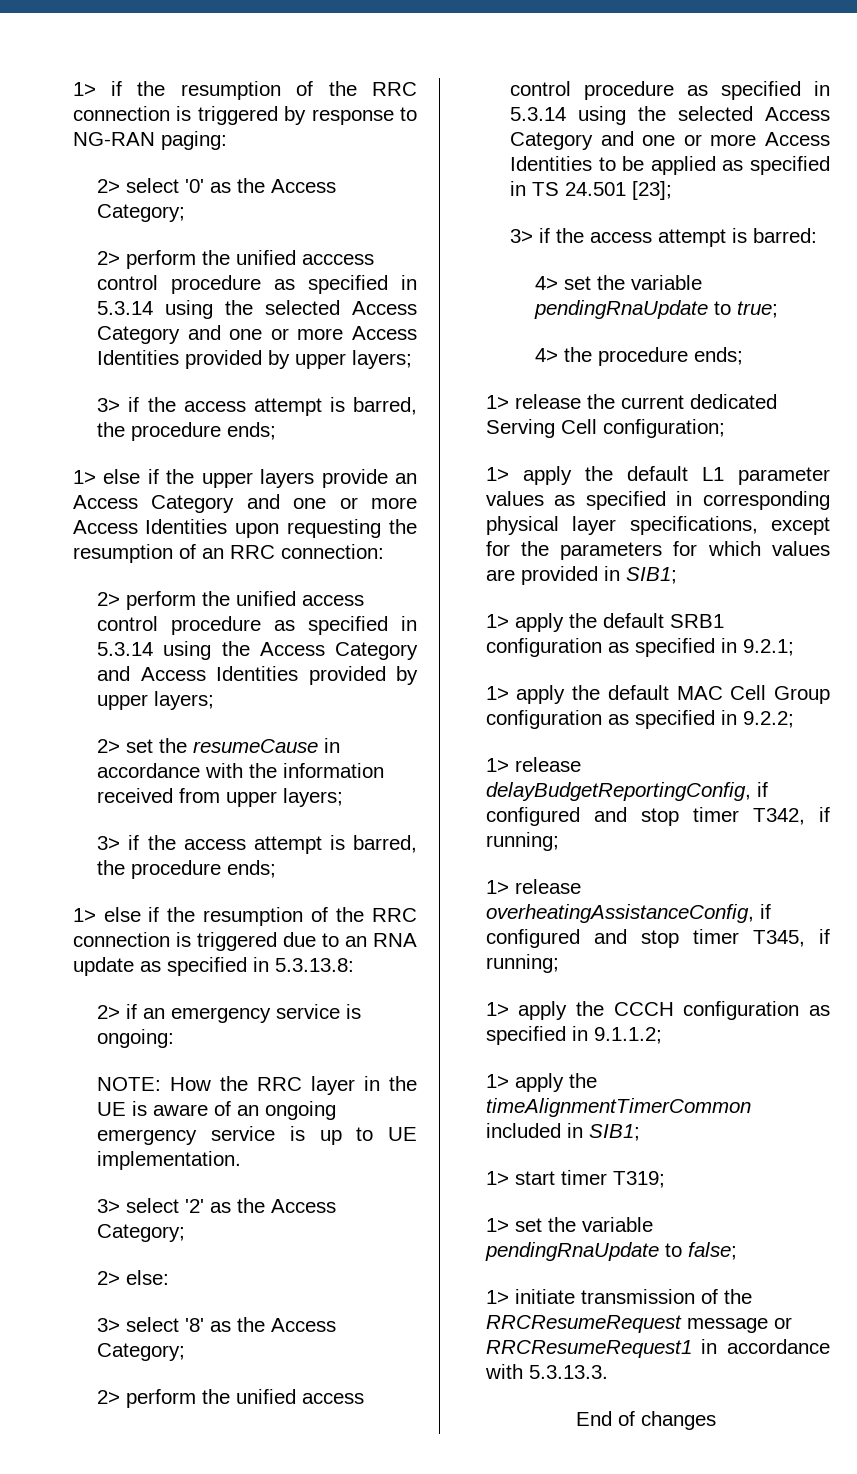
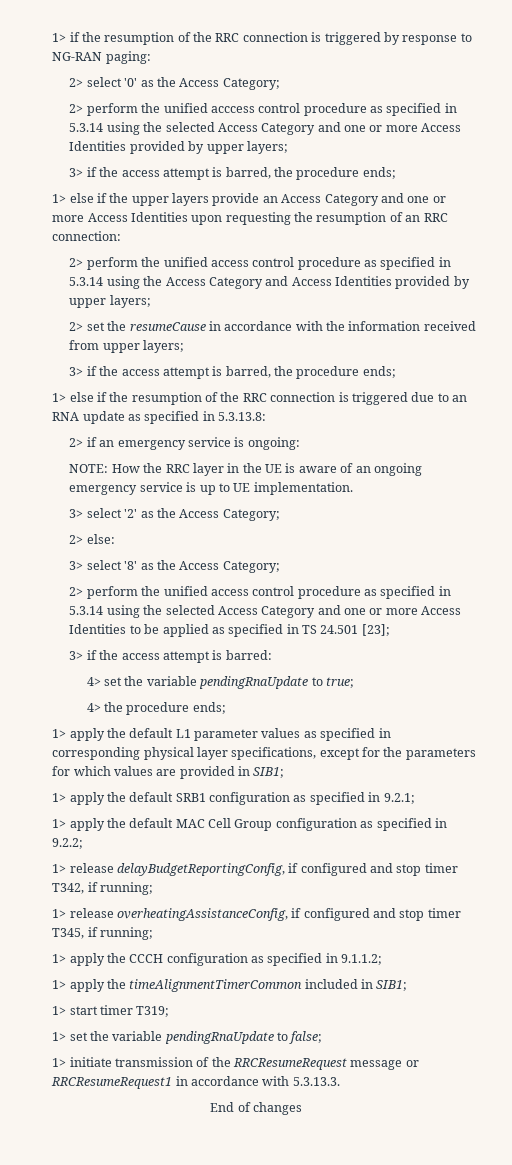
- 1> release the current dedicated Serving Cell configuration;

